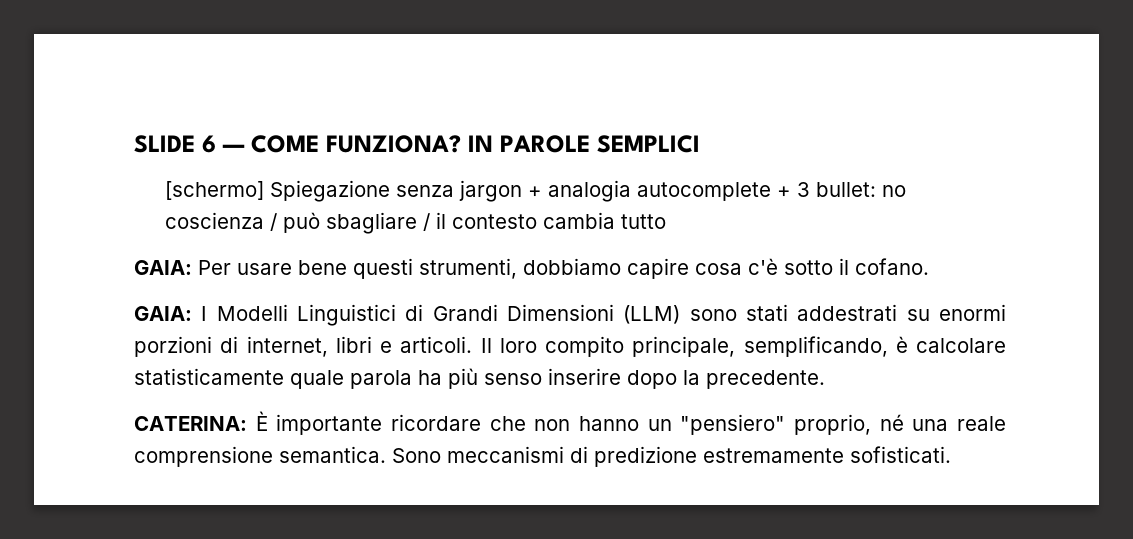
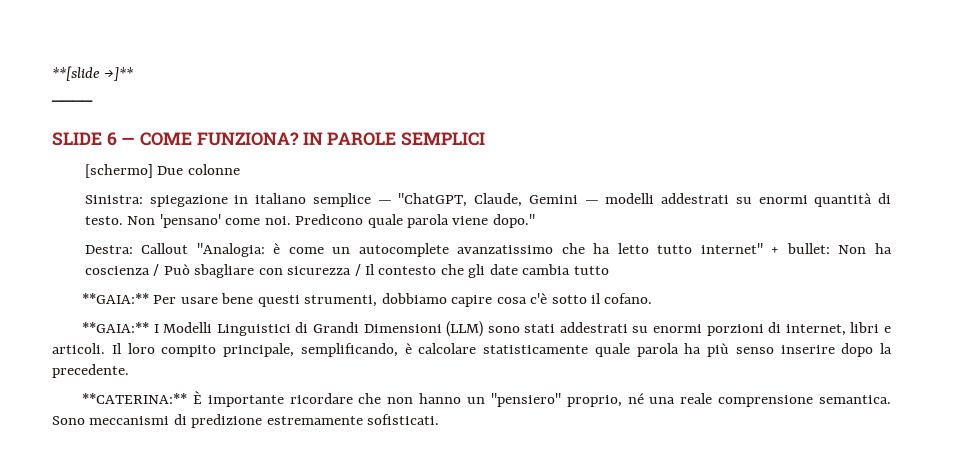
+ **[slide →]**
+ ────
- [schermo] Spiegazione senza jargon + analogia autocomplete + 3 bullet: no coscienza / può sbagliare / il contesto cambia tutto
+ [schermo] Due colonne
+ Sinistra: spiegazione in italiano semplice — "ChatGPT, Claude, Gemini — modelli addestrati su enormi quantità di testo. Non 'pensano' come noi. Predicono quale parola viene dopo."
+ Destra: Callout "Analogia: è come un autocomplete avanzatissimo che ha letto tutto internet" + bullet: Non ha coscienza / Può sbagliare con sicurezza / Il contesto che gli date cambia tutto
- GAIA: Per usare bene questi strumenti, dobbiamo capire cosa c'è sotto il cofano.
+ **GAIA:** Per usare bene questi strumenti, dobbiamo capire cosa c'è sotto il cofano.
- GAIA: I Modelli Linguistici di Grandi Dimensioni (LLM) sono stati addestrati su enormi porzioni di internet, libri e articoli.
+ **GAIA:** I Modelli Linguistici di Grandi Dimensioni (LLM) sono stati addestrati su enormi porzioni di internet, libri e articoli.
- CATERINA: È importante ricordare che non hanno un "pensiero" proprio, né una reale comprensione semantica.
+ **CATERINA:** È importante ricordare che non hanno un "pensiero" proprio, né una reale comprensione semantica.

